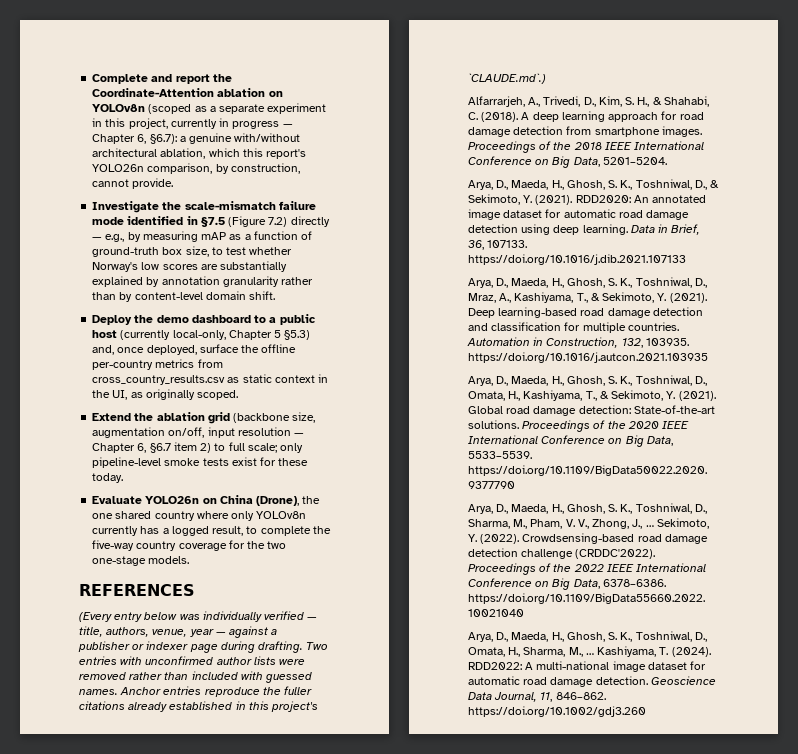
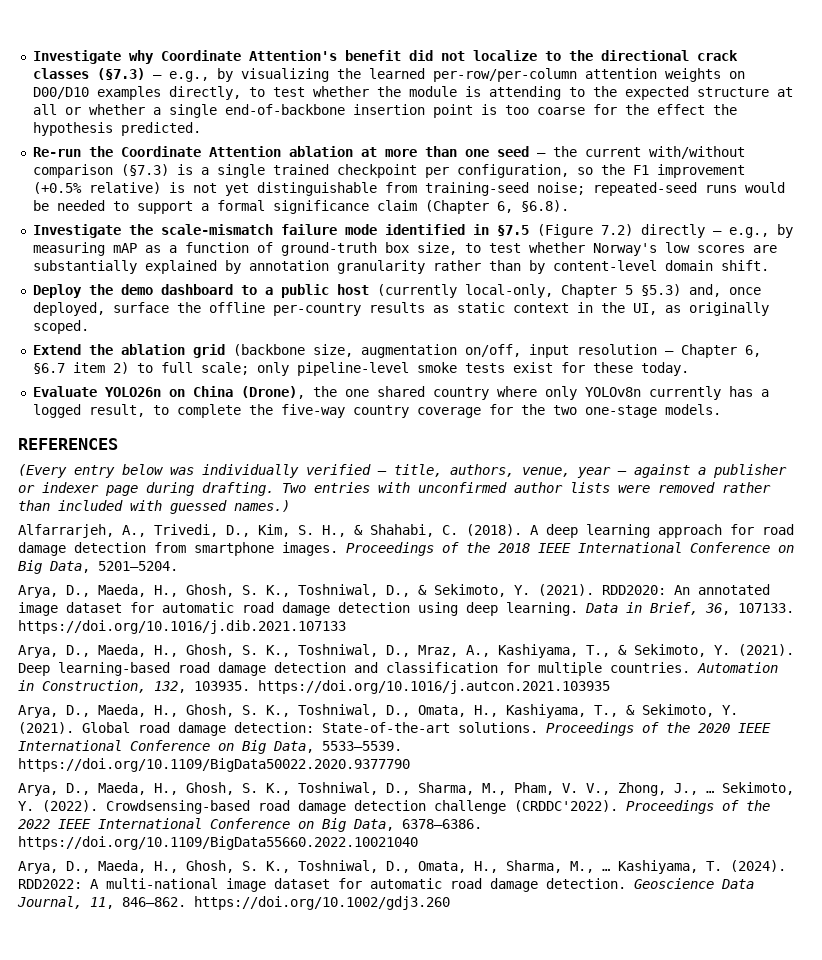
- Complete and report the Coordinate-Attention ablation on YOLOv8n (scoped as a separate experiment in this project, currently in progress — Chapter 6, §6.7): a genuine with/without architectural ablation, which this report's YOLO26n comparison, by construction, cannot provide.
+ Investigate why Coordinate Attention's benefit did not localize to the directional crack classes (§7.3) — e.g., by visualizing the learned per-row/per-column attention weights on D00/D10 examples directly, to test whether the module is attending to the expected structure at all or whether a single end-of-backbone insertion point is too coarse for the effect the hypothesis predicted.
+ Re-run the Coordinate Attention ablation at more than one seed — the current with/without comparison (§7.3) is a single trained checkpoint per configuration, so the F1 improvement (+0.5% relative) is not yet distinguishable from training-seed noise; repeated-seed runs would be needed to support a formal significance claim (Chapter 6, §6.8).
- Deploy the demo dashboard to a public host (currently local-only, Chapter 5 §5.3) and, once deployed, surface the offline per-country metrics from cross_country_results.csv as static context in the UI, as originally scoped.
+ Deploy the demo dashboard to a public host (currently local-only, Chapter 5 §5.3) and, once deployed, surface the offline per-country results as static context in the UI, as originally scoped.
- Two entries with unconfirmed author lists were removed rather than included with guessed names. Anchor entries reproduce the fuller citations already established in this project's `CLAUDE.md`.)
+ Two entries with unconfirmed author lists were removed rather than included with guessed names.)

